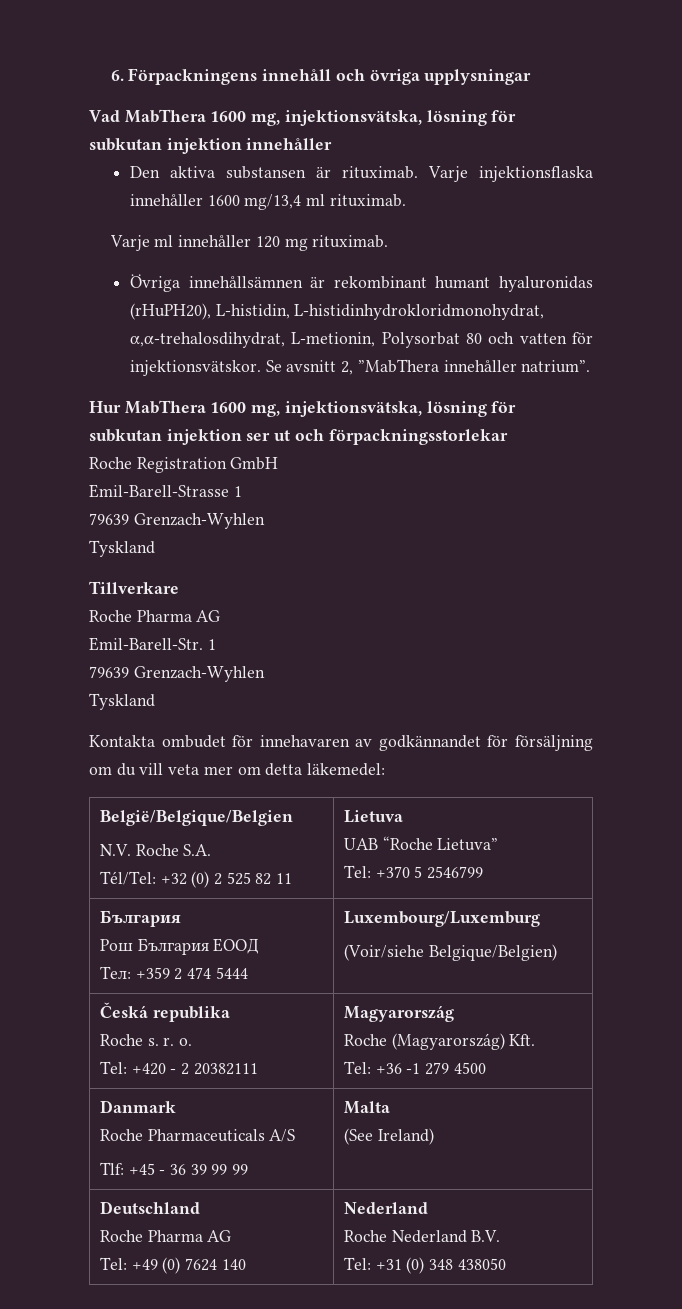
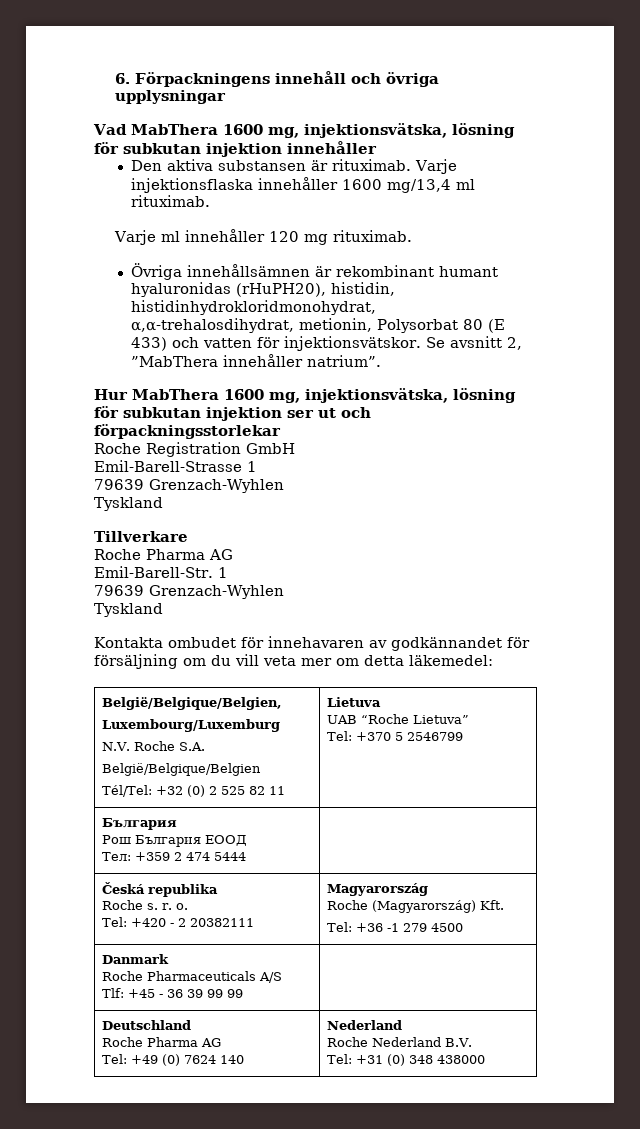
- Övriga innehållsämnen är rekombinant humant hyaluronidas (rHuPH20), L-histidin, L-histidinhydrokloridmonohydrat, α,α-trehalosdihydrat, L-metionin, Polysorbat 80 och vatten för injektionsvätskor.
+ Övriga innehållsämnen är rekombinant humant hyaluronidas (rHuPH20), histidin, histidinhydrokloridmonohydrat, α,α-trehalosdihydrat, metionin, Polysorbat 80 (E 433) och vatten för injektionsvätskor.
+ België/Belgique/Belgien,
+ Luxembourg/Luxemburg
+ N.V. Roche S.A.
  België/Belgique/Belgien
- N.V. Roche S.A.
  Tél/Tel: +32 (0) 2 525 82 11 | Lietuva
  UAB “Roche Lietuva”
  Tel: +370 5 2546799
  България
  Рош България ЕООД
- Тел: +359 2 474 5444 | Luxembourg/Luxemburg
- (Voir/siehe Belgique/Belgien)
+ Тел: +359 2 474 5444 |
  Danmark
  Roche Pharmaceuticals A/S
- Tlf: +45 - 36 39 99 99 | Malta
- (See Ireland)
+ Tlf: +45 - 36 39 99 99 |
  Deutschland
  Roche Pharma AG
  Tel: +49 (0) 7624 140 | Nederland
  Roche Nederland B.V.
- Tel: +31 (0) 348 438050
+ Tel: +31 (0) 348 438000

